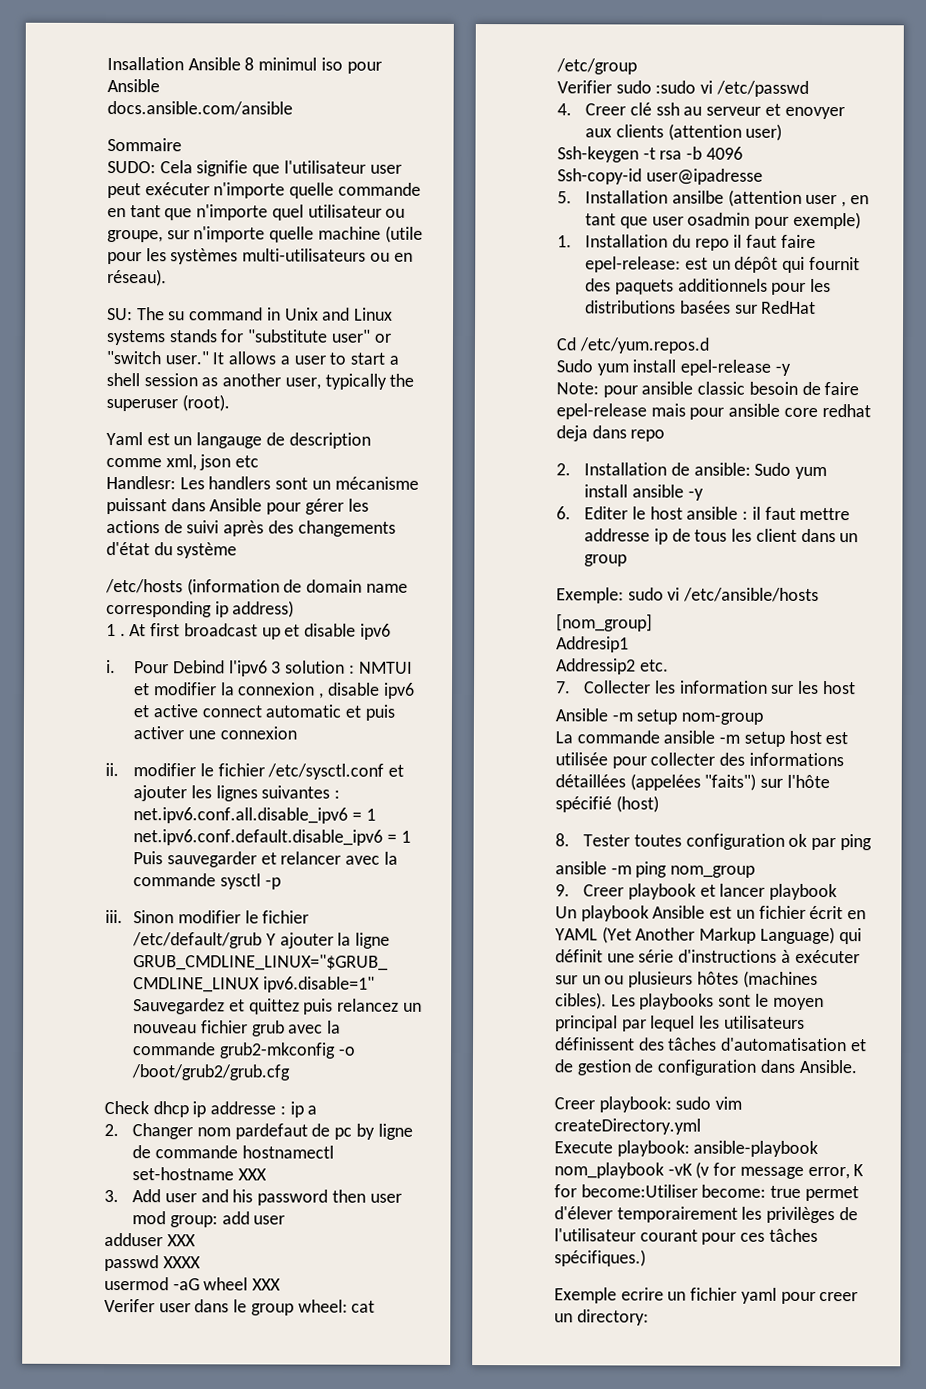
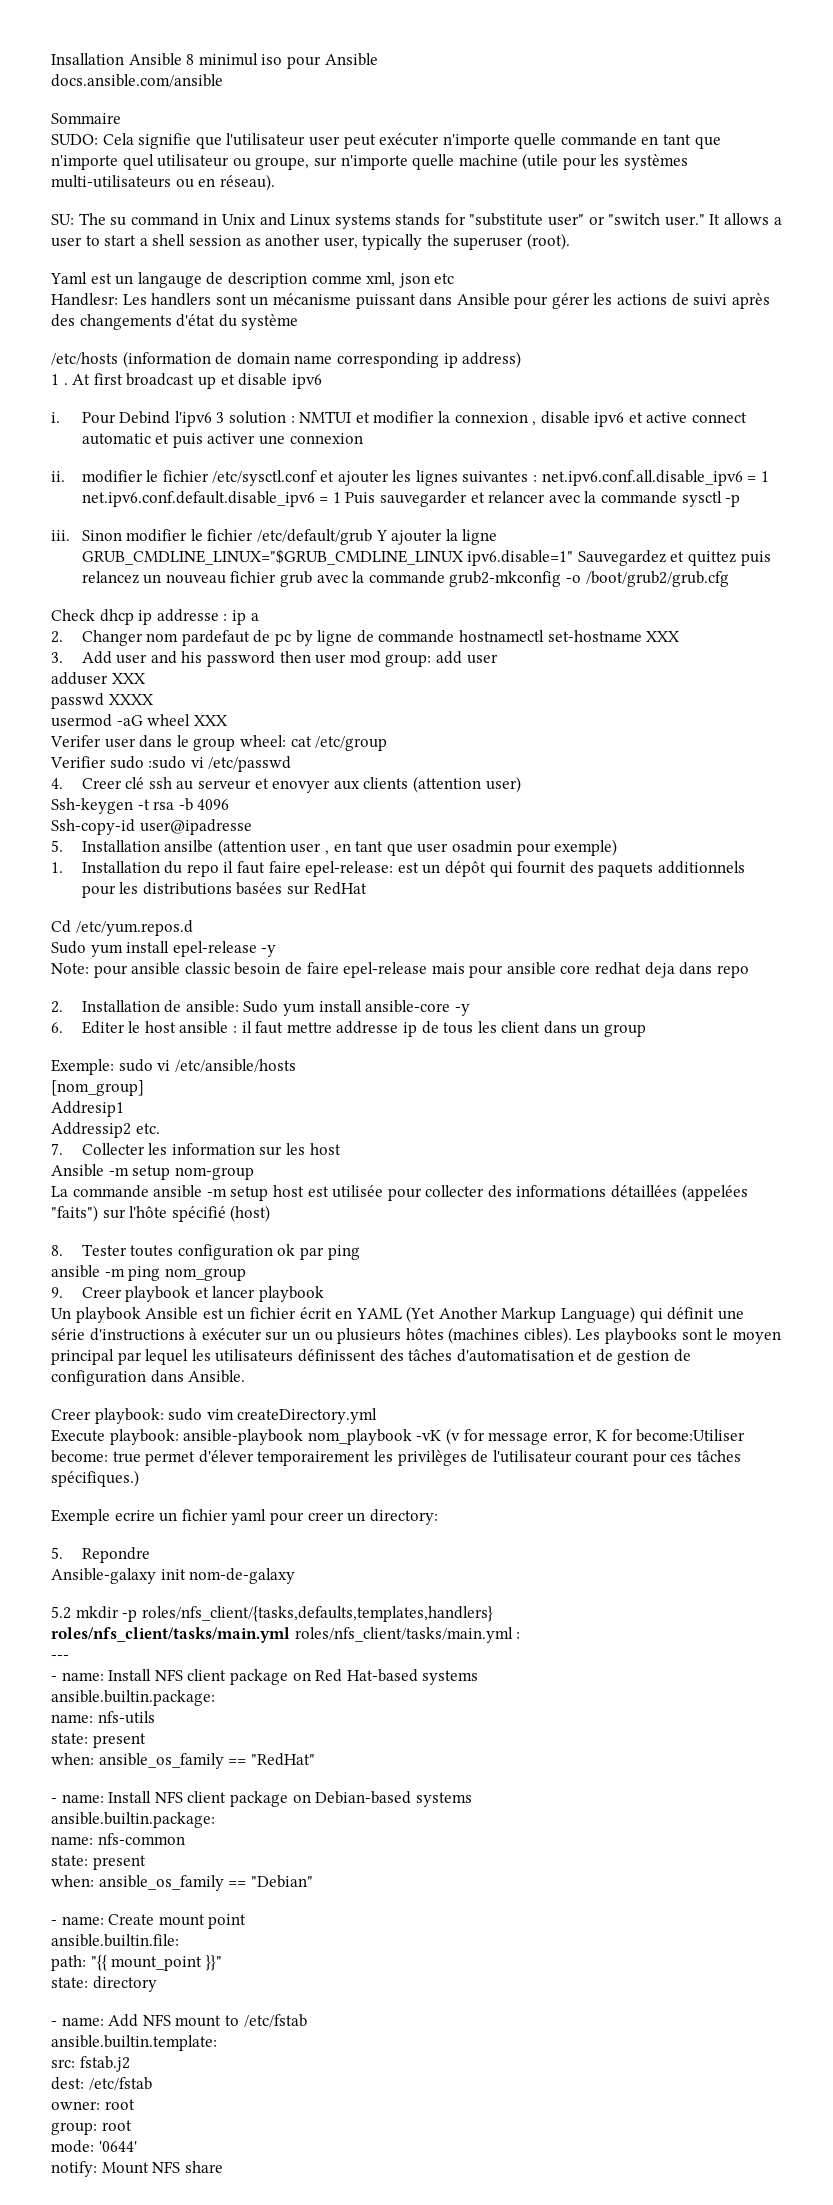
- 2. Installation de ansible: Sudo yum install ansible -y
+ 2. Installation de ansible: Sudo yum install ansible-core -y
+ 5. Repondre
+ Ansible-galaxy init nom-de-galaxy
+ 5.2 mkdir -p roles/nfs_client/{tasks,defaults,templates,handlers}
+ roles/nfs_client/tasks/main.yml roles/nfs_client/tasks/main.yml :
+ ---
+ - name: Install NFS client package on Red Hat-based systems
+ ansible.builtin.package:
+ name: nfs-utils
+ state: present
+ when: ansible_os_family == "RedHat"
+ - name: Install NFS client package on Debian-based systems
+ ansible.builtin.package:
+ name: nfs-common
+ state: present
+ when: ansible_os_family == "Debian"
+ - name: Create mount point
+ ansible.builtin.file:
+ path: "{{ mount_point }}"
+ state: directory
+ - name: Add NFS mount to /etc/fstab
+ ansible.builtin.template:
+ src: fstab.j2
+ dest: /etc/fstab
+ owner: root
+ group: root
+ mode: '0644'
+ notify: Mount NFS share

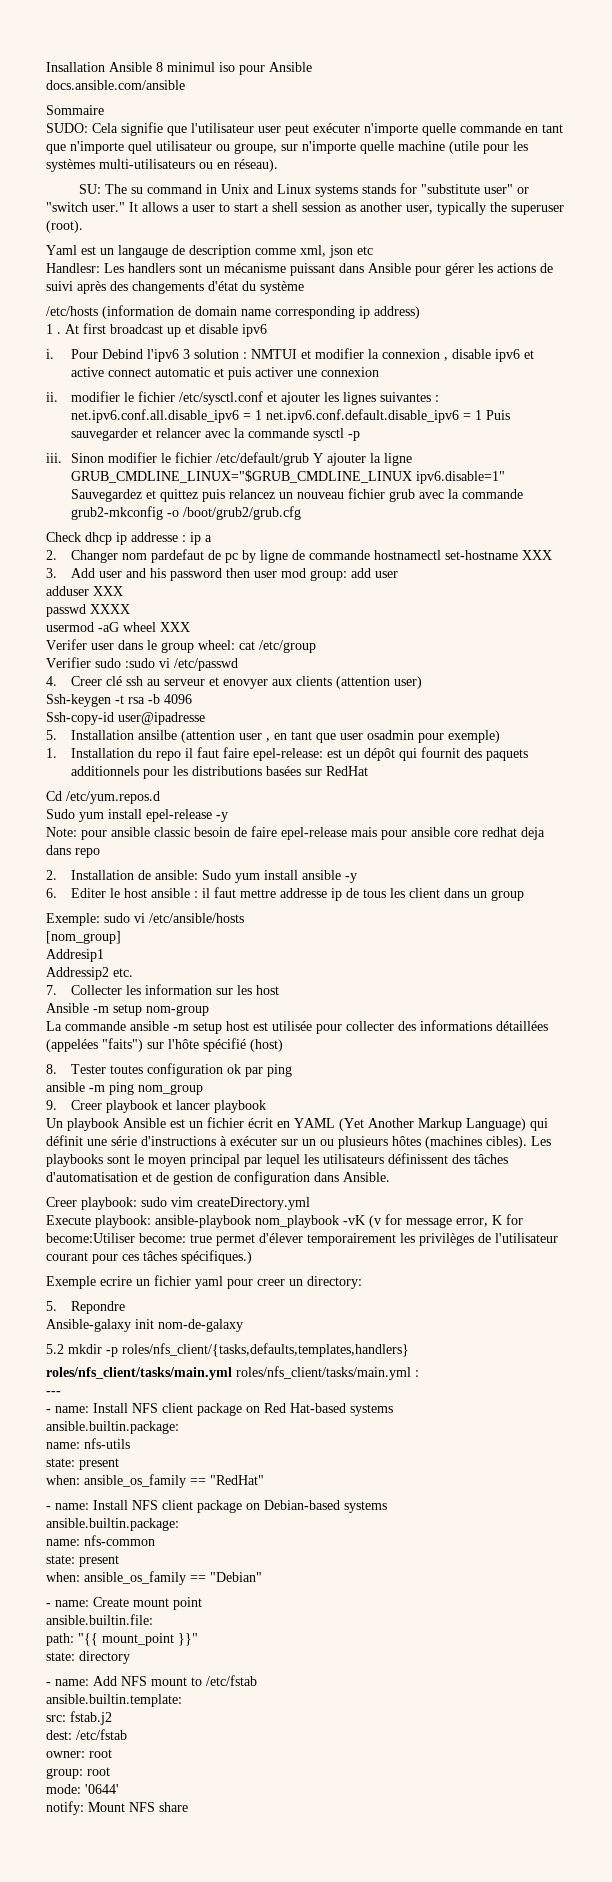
- 2. Installation de ansible: Sudo yum install ansible-core -y
+ 2. Installation de ansible: Sudo yum install ansible -y

